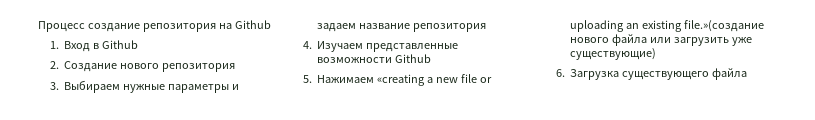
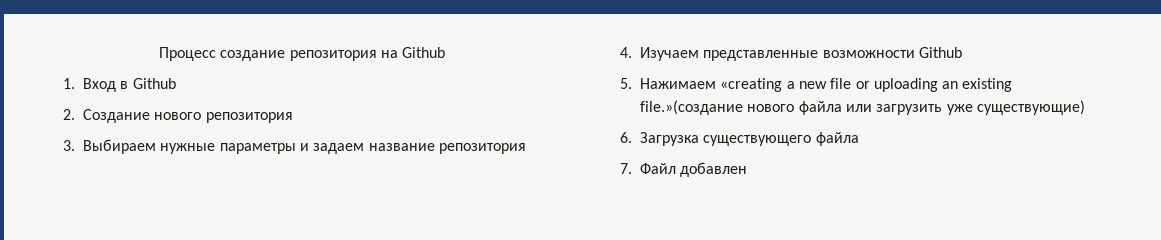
+ 7. Файл добавлен

